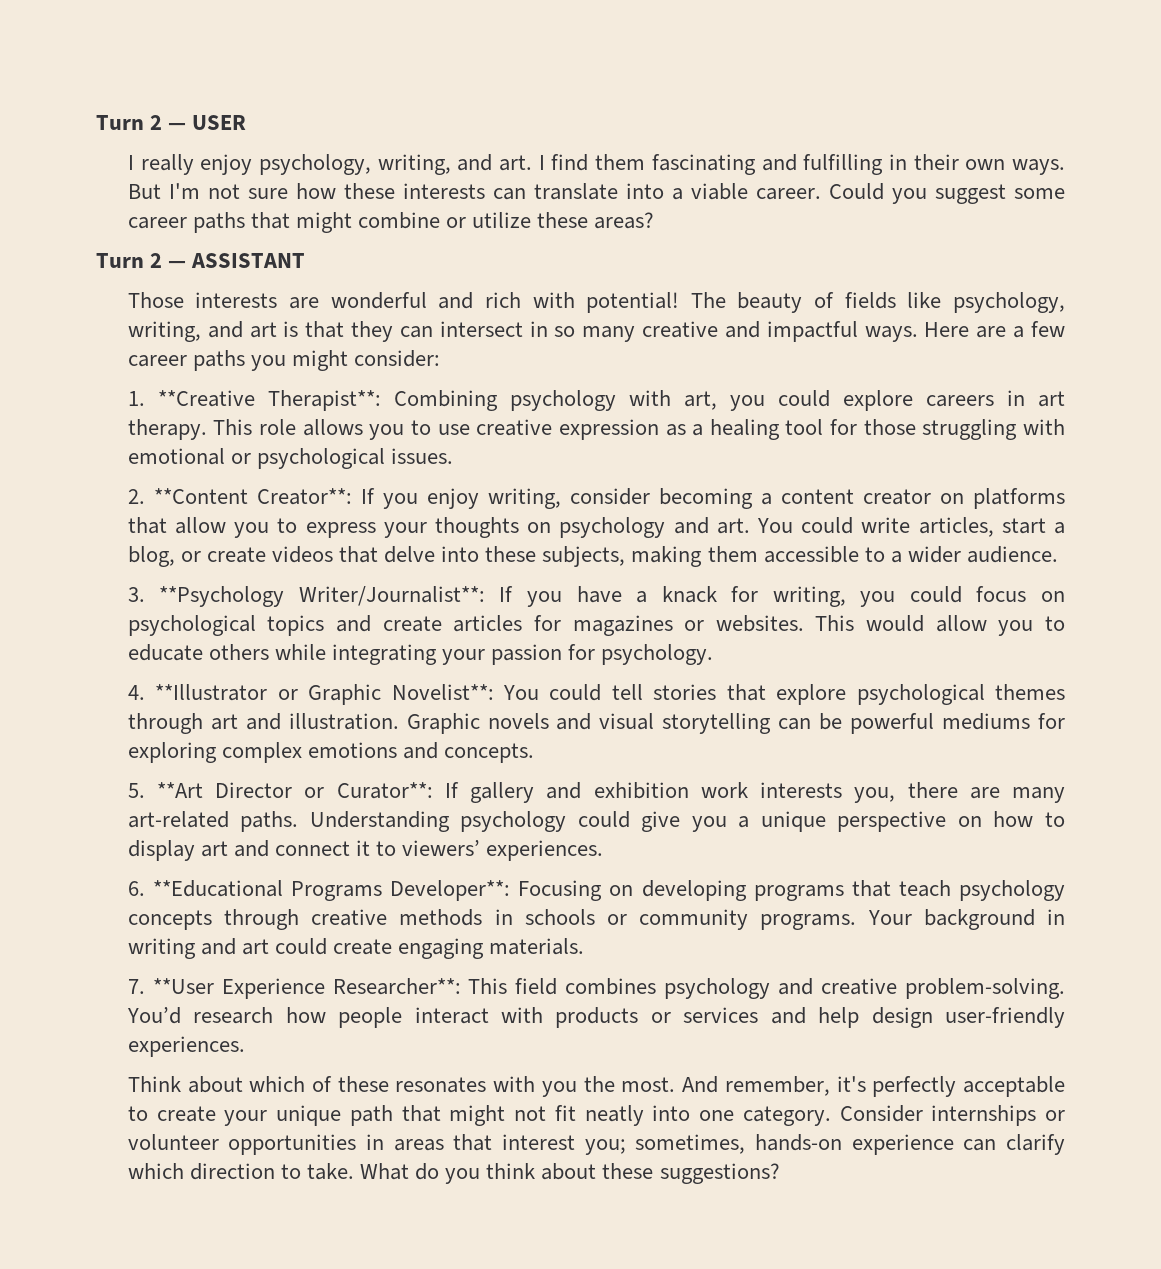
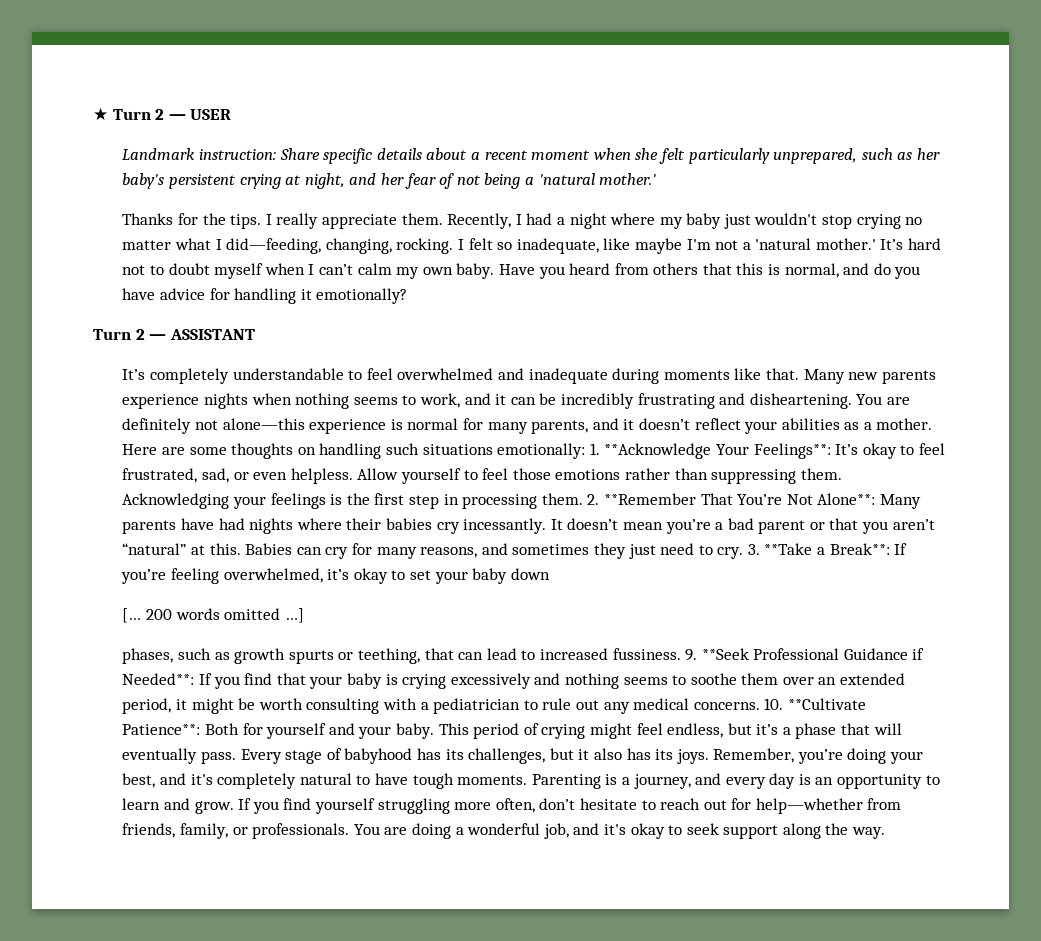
- Turn 2 — USER
+ ★ Turn 2 — USER
- I really enjoy psychology, writing, and art. I find them fascinating and fulfilling in their own ways. But I'm not sure how these interests can translate into a viable career. Could you suggest some career paths that might combine or utilize these areas?
+ Landmark instruction: Share specific details about a recent moment when she felt particularly unprepared, such as her baby's persistent crying at night, and her fear of not being a 'natural mother.'
+ Thanks for the tips. I really appreciate them. Recently, I had a night where my baby just wouldn't stop crying no matter what I did—feeding, changing, rocking. I felt so inadequate, like maybe I'm not a 'natural mother.' It’s hard not to doubt myself when I can’t calm my own baby. Have you heard from others that this is normal, and do you have advice for handling it emotionally?
  Turn 2 — ASSISTANT
- Those interests are wonderful and rich with potential! The beauty of fields like psychology, writing, and art is that they can intersect in so many creative and impactful ways. Here are a few career paths you might consider:
- 1. **Creative Therapist**: Combining psychology with art, you could explore careers in art therapy. This role allows you to use creative expression as a healing tool for those struggling with emotional or psychological issues.
- 2. **Content Creator**: If you enjoy writing, consider becoming a content creator on platforms that allow you to express your thoughts on psychology and art. You could write articles, start a blog, or create videos that delve into these subjects, making them accessible to a wider audience.
- 3. **Psychology Writer/Journalist**: If you have a knack for writing, you could focus on psychological topics and create articles for magazines or websites. This would allow you to educate others while integrating your passion for psychology.
- 4. **Illustrator or Graphic Novelist**: You could tell stories that explore psychological themes through art and illustration. Graphic novels and visual storytelling can be powerful mediums for exploring complex emotions and concepts.
- 5. **Art Director or Curator**: If gallery and exhibition work interests you, there are many art-related paths. Understanding psychology could give you a unique perspective on how to display art and connect it to viewers’ experiences.
- 6. **Educational Programs Developer**: Focusing on developing programs that teach psychology concepts through creative methods in schools or community programs. Your background in writing and art could create engaging materials.
- 7. **User Experience Researcher**: This field combines psychology and creative problem-solving. You’d research how people interact with products or services and help design user-friendly experiences.
- Think about which of these resonates with you the most. And remember, it's perfectly acceptable to create your unique path that might not fit neatly into one category. Consider internships or volunteer opportunities in areas that interest you; sometimes, hands-on experience can clarify which direction to take. What do you think about these suggestions?
+ It’s completely understandable to feel overwhelmed and inadequate during moments like that. Many new parents experience nights when nothing seems to work, and it can be incredibly frustrating and disheartening. You are definitely not alone—this experience is normal for many parents, and it doesn’t reflect your abilities as a mother. Here are some thoughts on handling such situations emotionally: 1. **Acknowledge Your Feelings**: It’s okay to feel frustrated, sad, or even helpless. Allow yourself to feel those emotions rather than suppressing them. Acknowledging your feelings is the first step in processing them. 2. **Remember That You’re Not Alone**: Many parents have had nights where their babies cry incessantly. It doesn’t mean you’re a bad parent or that you aren’t “natural” at this. Babies can cry for many reasons, and sometimes they just need to cry. 3. **Take a Break**: If you’re feeling overwhelmed, it’s okay to set your baby down
+ [… 200 words omitted …]
+ phases, such as growth spurts or teething, that can lead to increased fussiness. 9. **Seek Professional Guidance if Needed**: If you find that your baby is crying excessively and nothing seems to soothe them over an extended period, it might be worth consulting with a pediatrician to rule out any medical concerns. 10. **Cultivate Patience**: Both for yourself and your baby. This period of crying might feel endless, but it’s a phase that will eventually pass. Every stage of babyhood has its challenges, but it also has its joys. Remember, you’re doing your best, and it's completely natural to have tough moments. Parenting is a journey, and every day is an opportunity to learn and grow. If you find yourself struggling more often, don’t hesitate to reach out for help—whether from friends, family, or professionals. You are doing a wonderful job, and it's okay to seek support along the way.

